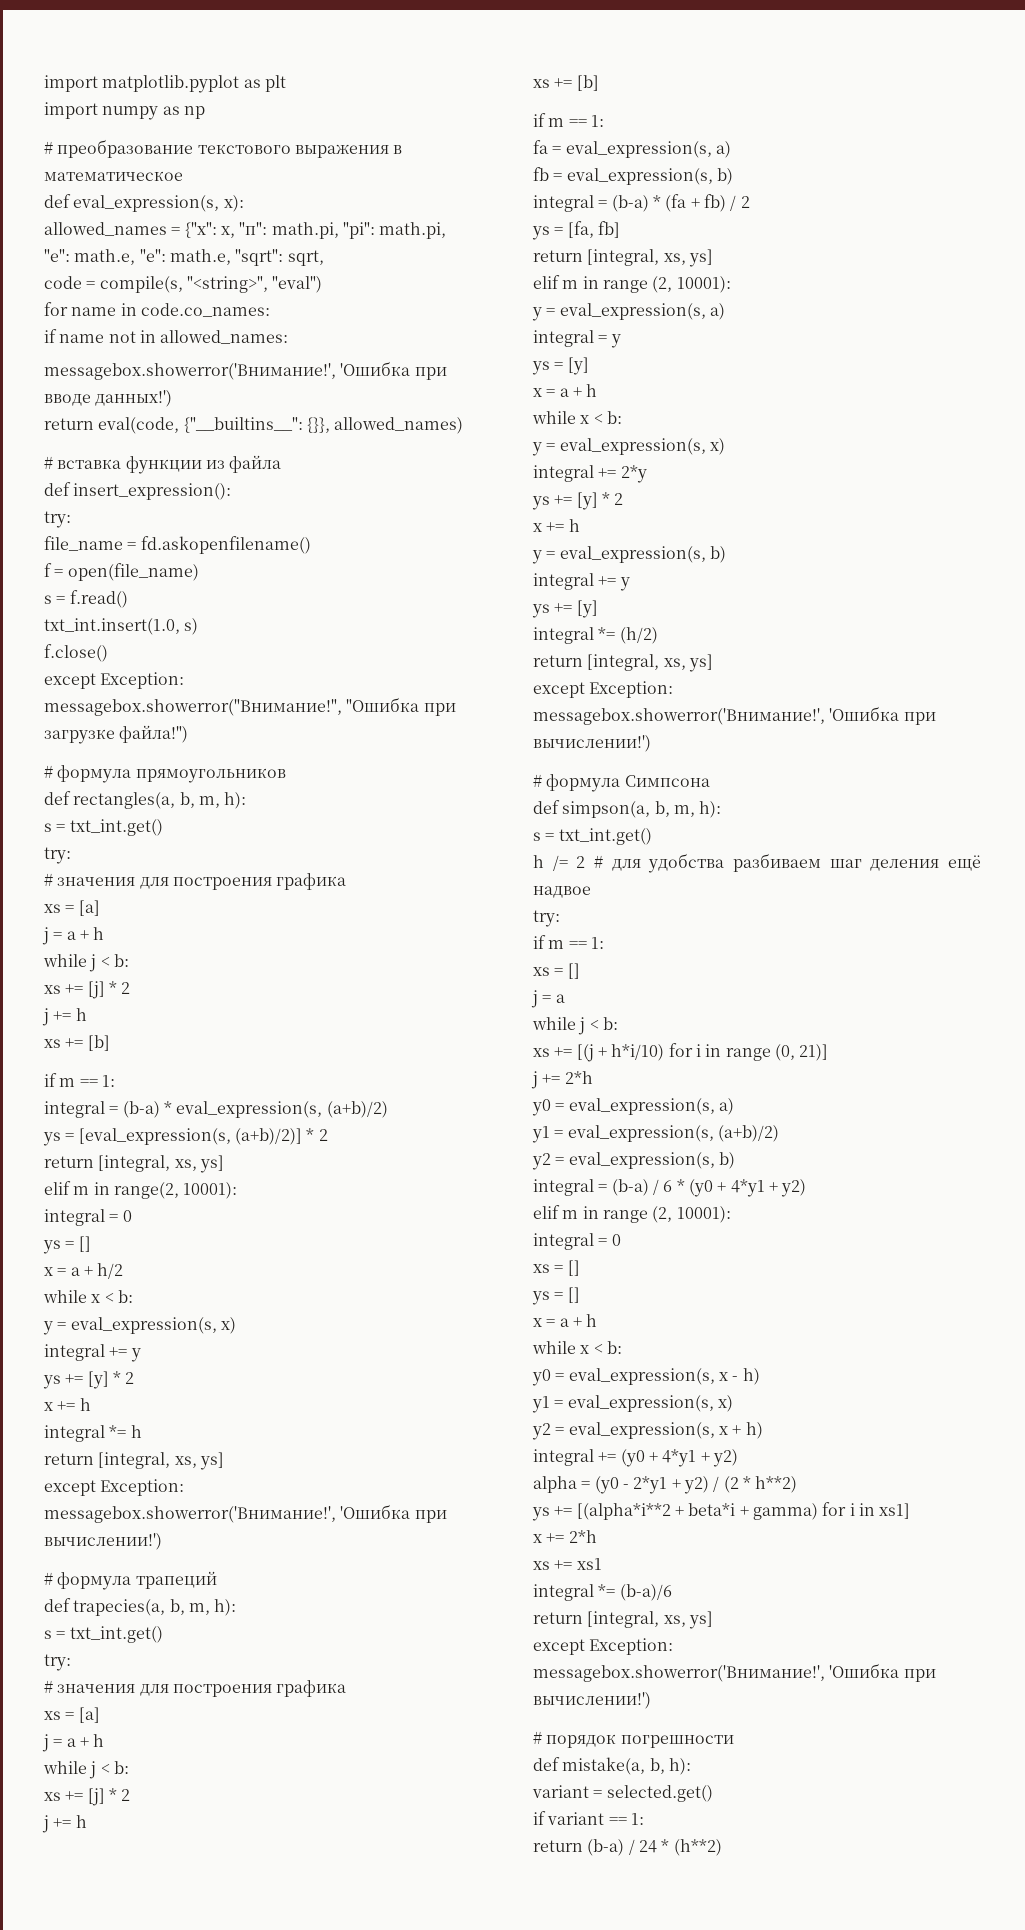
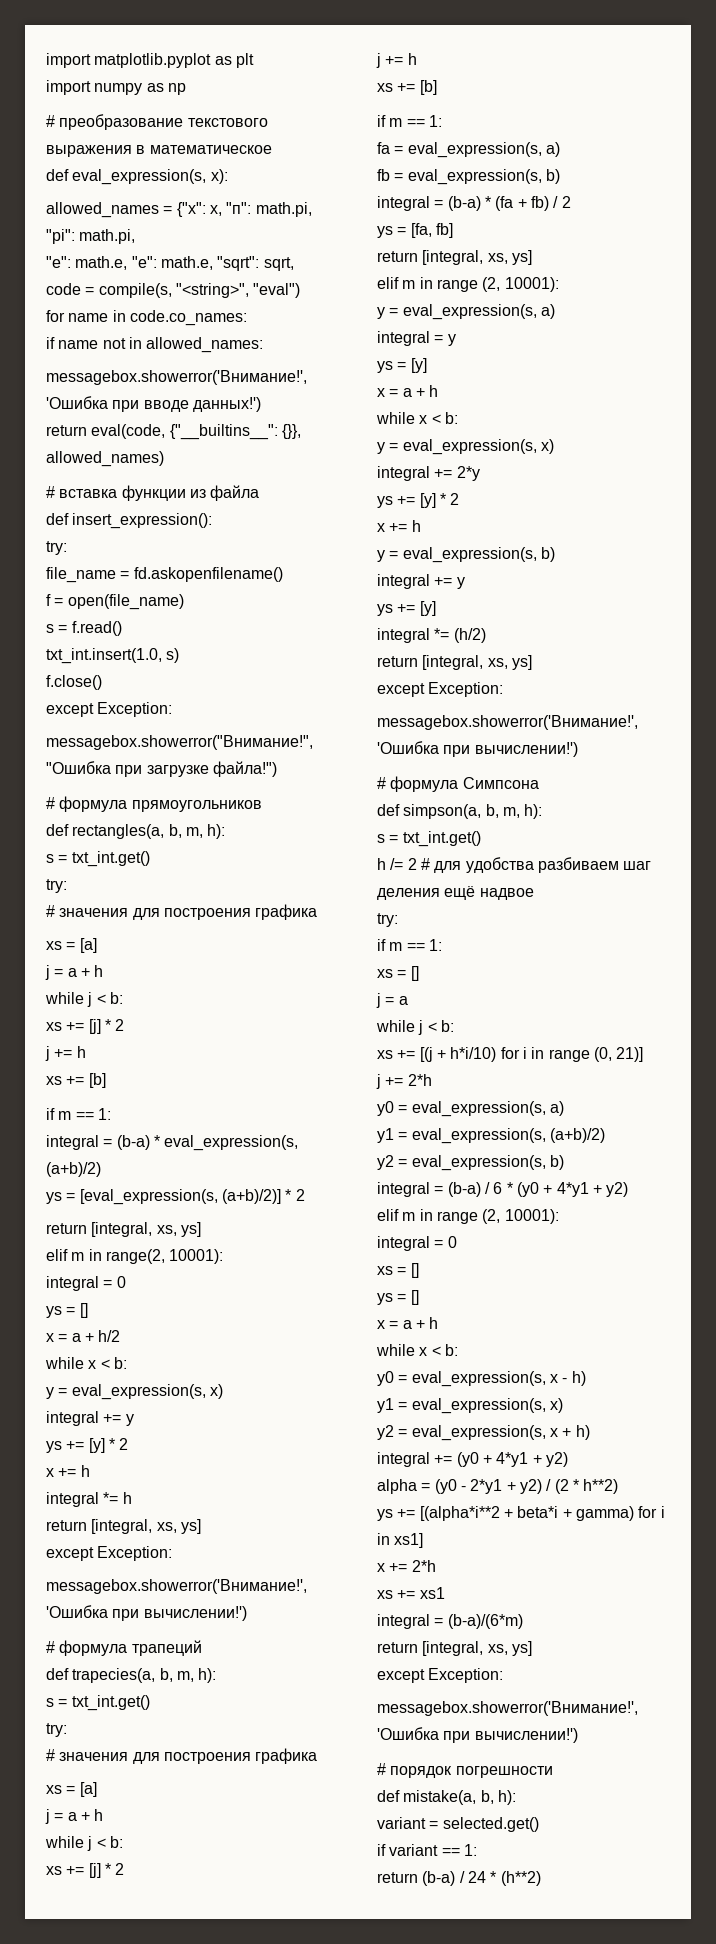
- integral *= (b-a)/6
+ integral = (b-a)/(6*m)

